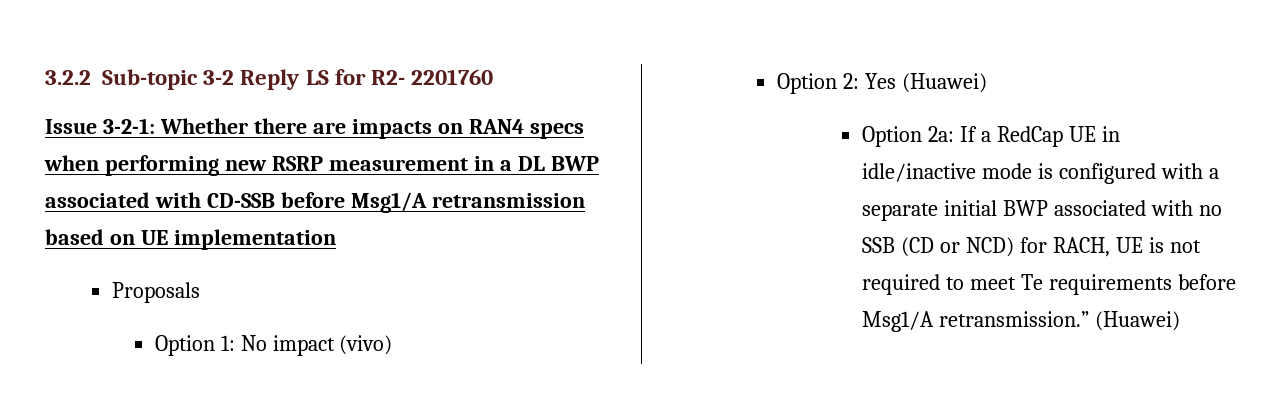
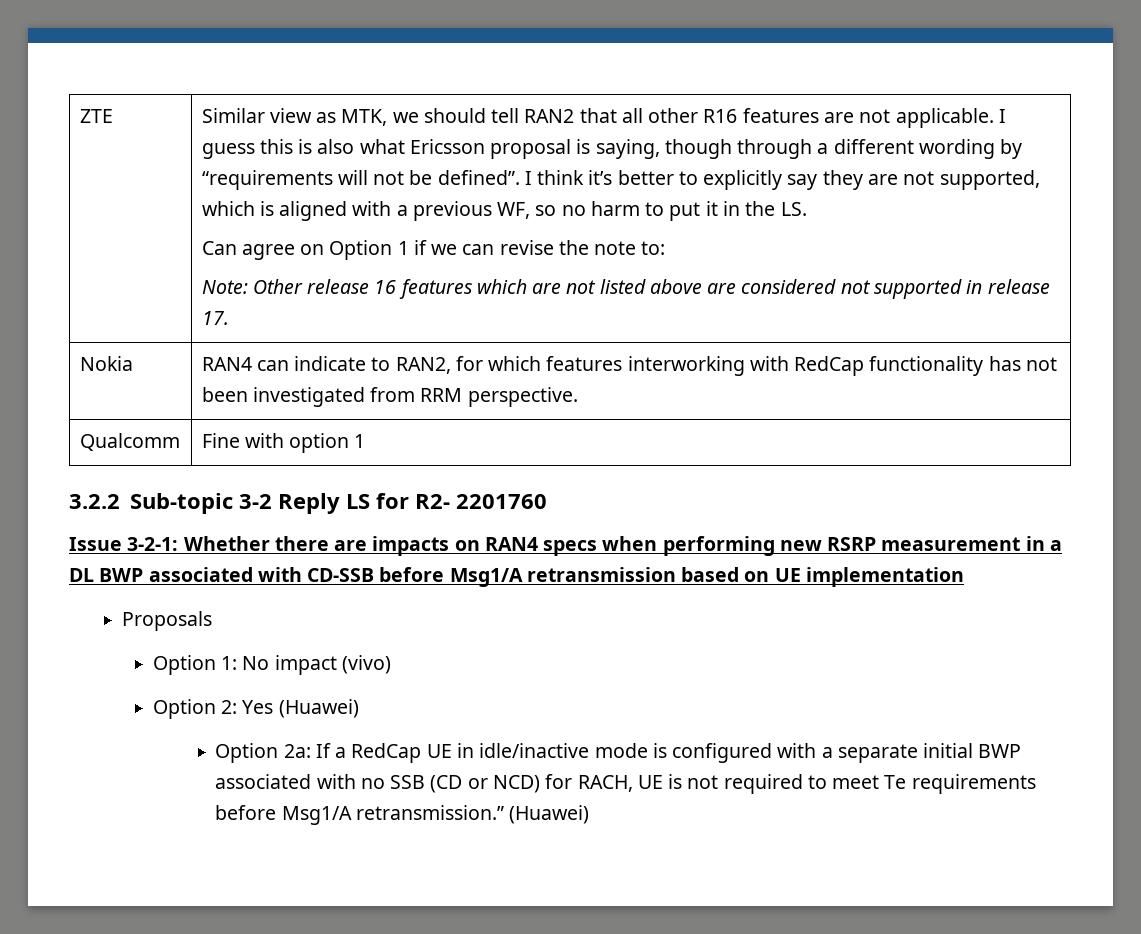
+ ZTE | Similar view as MTK, we should tell RAN2 that all other R16 features are not applicable. I guess this is also what Ericsson proposal is saying, though through a different wording by “requirements will not be defined”. I think it’s better to explicitly say they are not supported, which is aligned with a previous WF, so no harm to put it in the LS.
+ Can agree on Option 1 if we can revise the note to:
+ Note: Other release 16 features which are not listed above are considered not supported in release 17.
+ Nokia | RAN4 can indicate to RAN2, for which features interworking with RedCap functionality has not been investigated from RRM perspective.
+ Qualcomm | Fine with option 1

